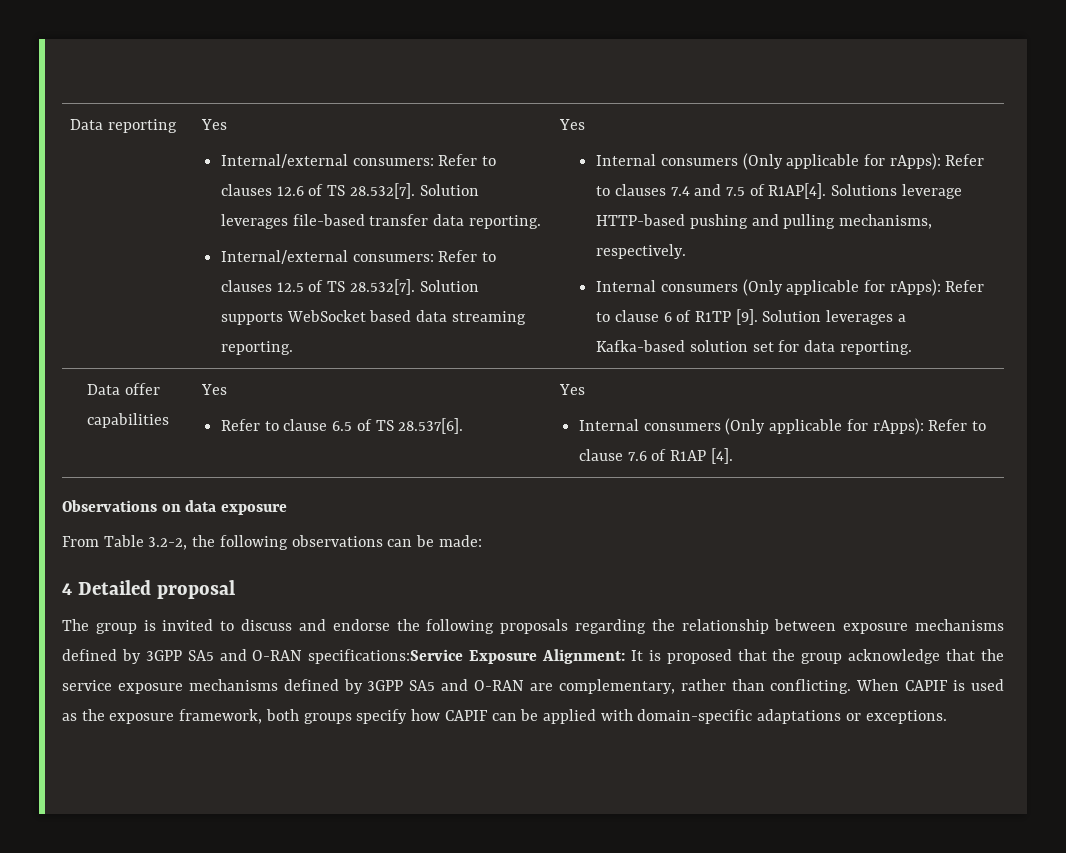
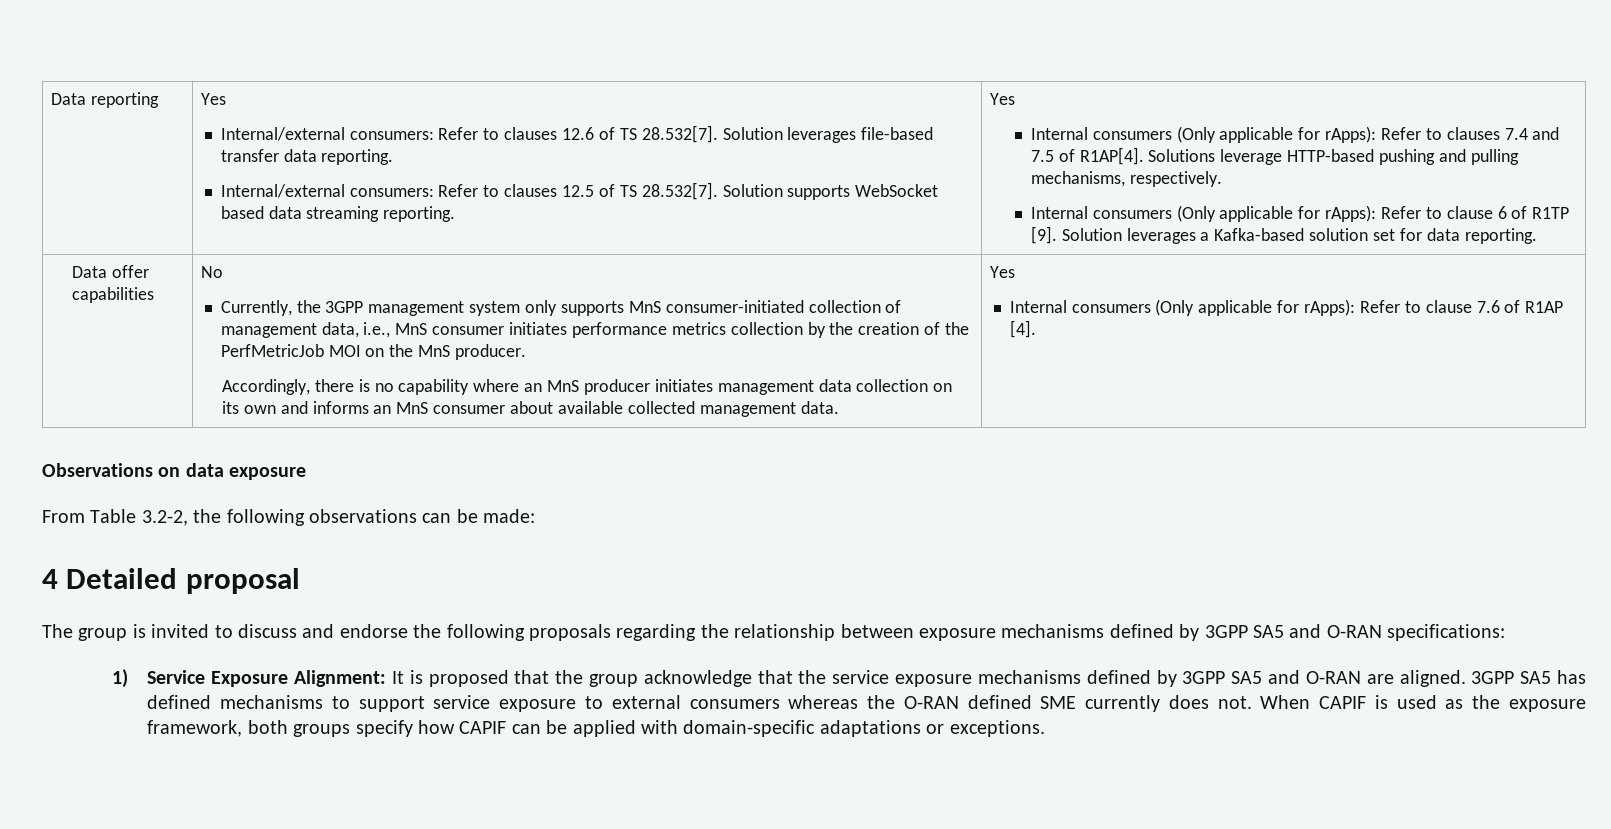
- Data offer capabilities | Yes
- Refer to clause 6.5 of TS 28.537[6].
+ Data offer capabilities | No
+ Currently, the 3GPP management system only supports MnS consumer-initiated collection of management data, i.e., MnS consumer initiates performance metrics collection by the creation of the PerfMetricJob MOI on the MnS producer.
+ Accordingly, there is no capability where an MnS producer initiates management data collection on its own and informs an MnS consumer about available collected management data.
- The group is invited to discuss and endorse the following proposals regarding the relationship between exposure mechanisms defined by 3GPP SA5 and O-RAN specifications:Service Exposure Alignment: It is proposed that the group acknowledge that the service exposure mechanisms defined by 3GPP SA5 and O-RAN are complementary, rather than conflicting.
+ The group is invited to discuss and endorse the following proposals regarding the relationship between exposure mechanisms defined by 3GPP SA5 and O-RAN specifications:
+ 1) Service Exposure Alignment: It is proposed that the group acknowledge that the service exposure mechanisms defined by 3GPP SA5 and O-RAN are aligned. 3GPP SA5 has defined mechanisms to support service exposure to external consumers whereas the O-RAN defined SME currently does not.

